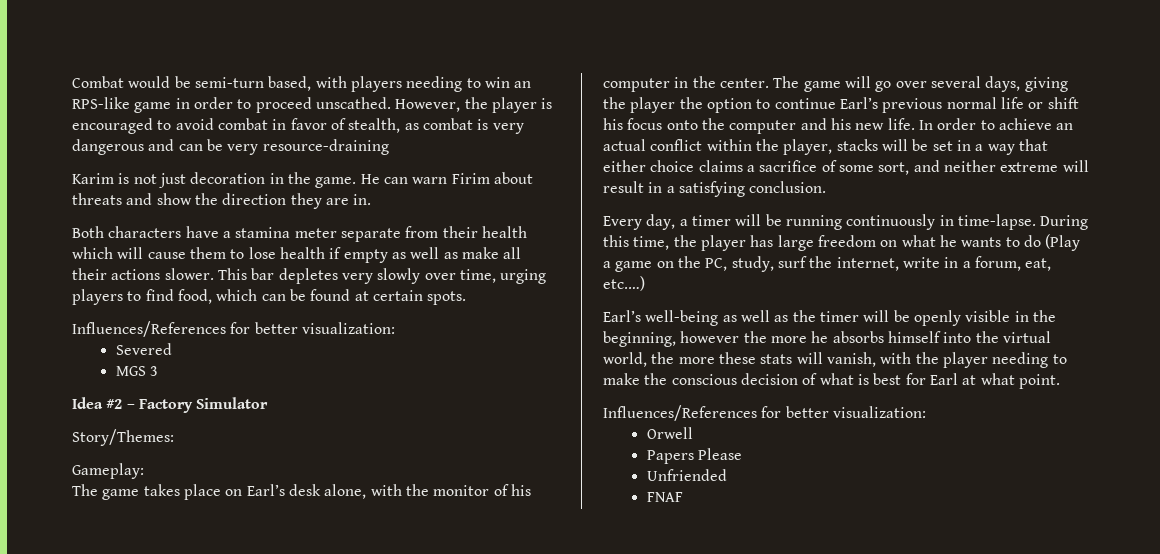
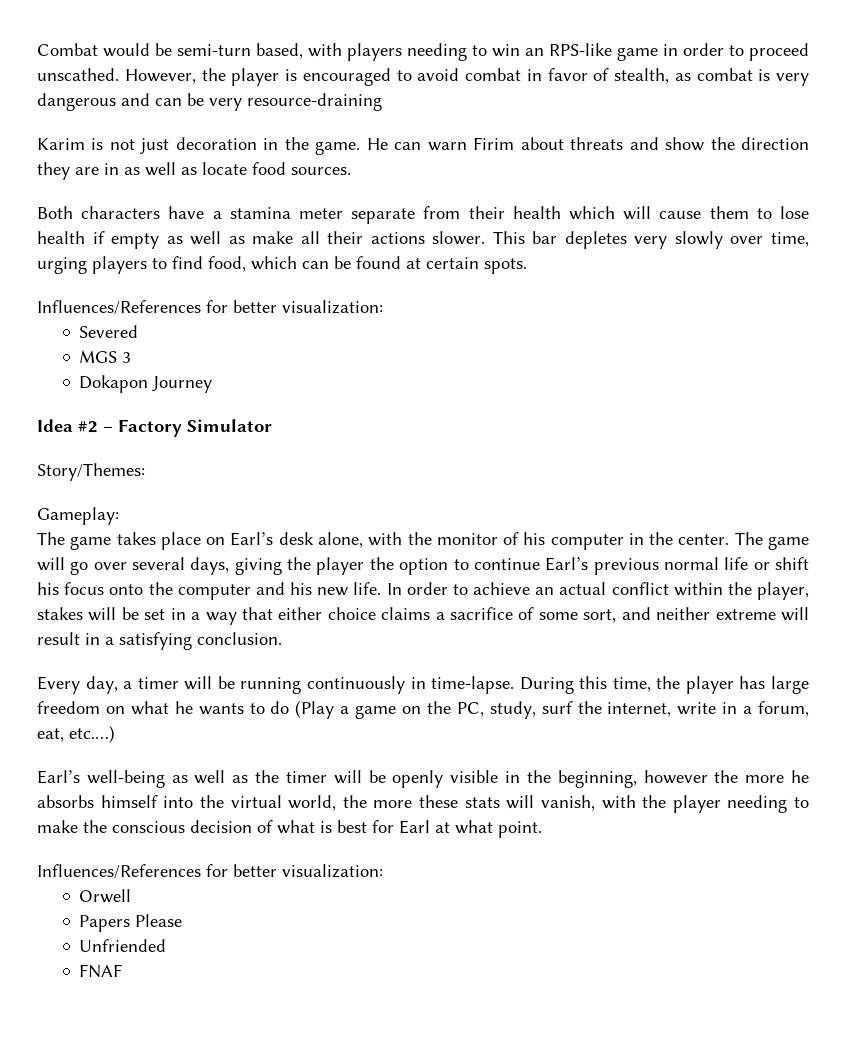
- He can warn Firim about threats and show the direction they are in.
+ He can warn Firim about threats and show the direction they are in as well as locate food sources.
+ Dokapon Journey
- In order to achieve an actual conflict within the player, stacks will be set in a way that either choice claims a sacrifice of some sort, and neither extreme will result in a satisfying conclusion.
+ In order to achieve an actual conflict within the player, stakes will be set in a way that either choice claims a sacrifice of some sort, and neither extreme will result in a satisfying conclusion.

